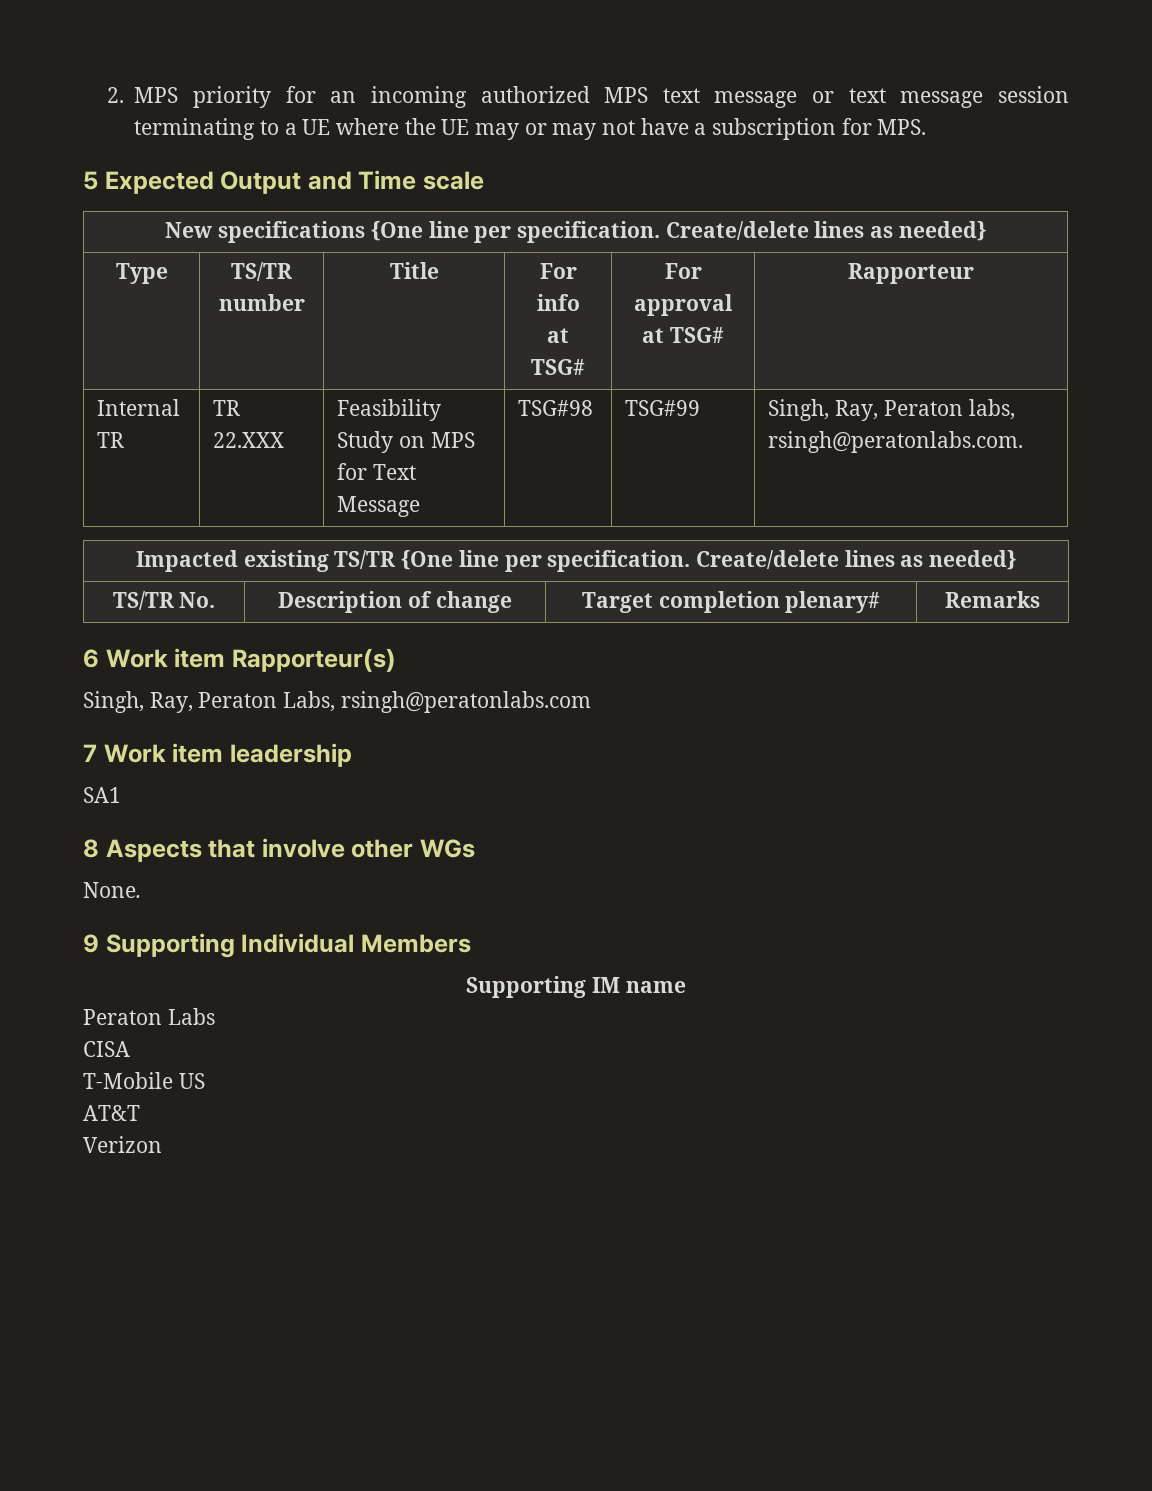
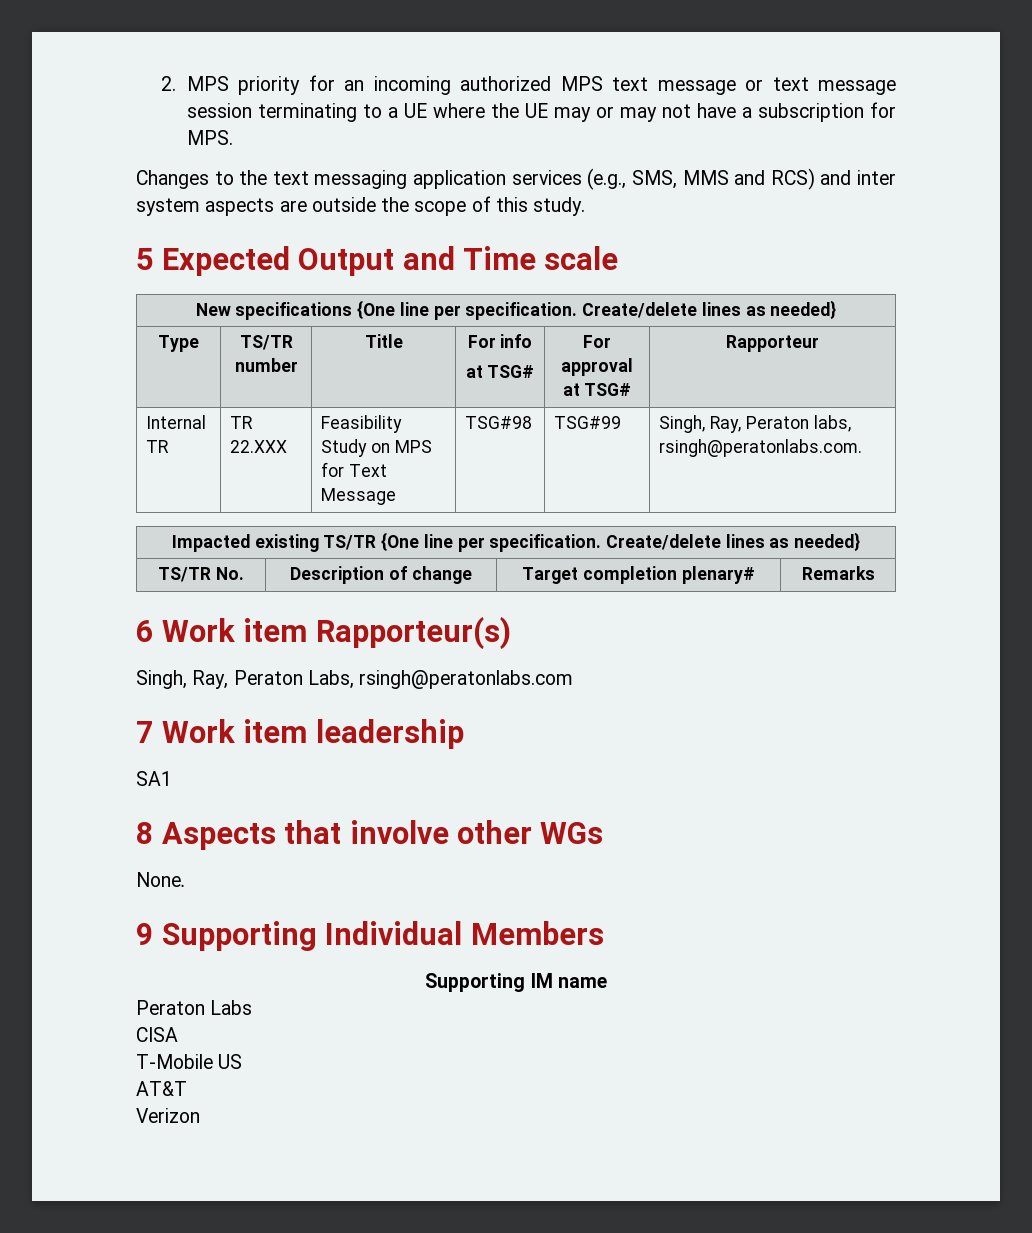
+ Changes to the text messaging application services (e.g., SMS, MMS and RCS) and inter system aspects are outside the scope of this study.

